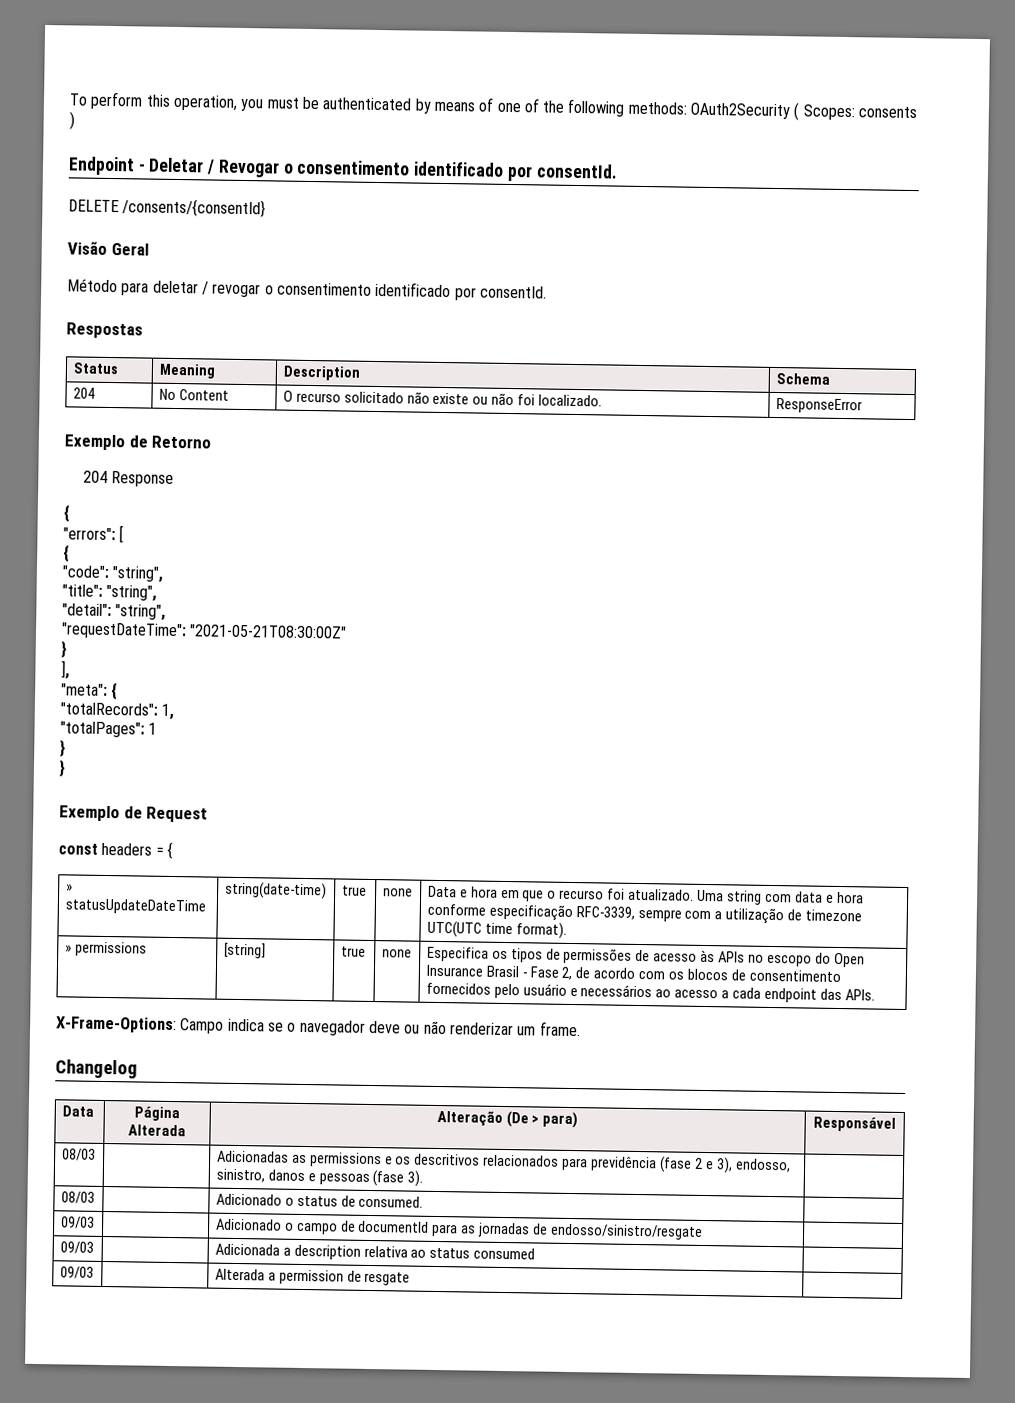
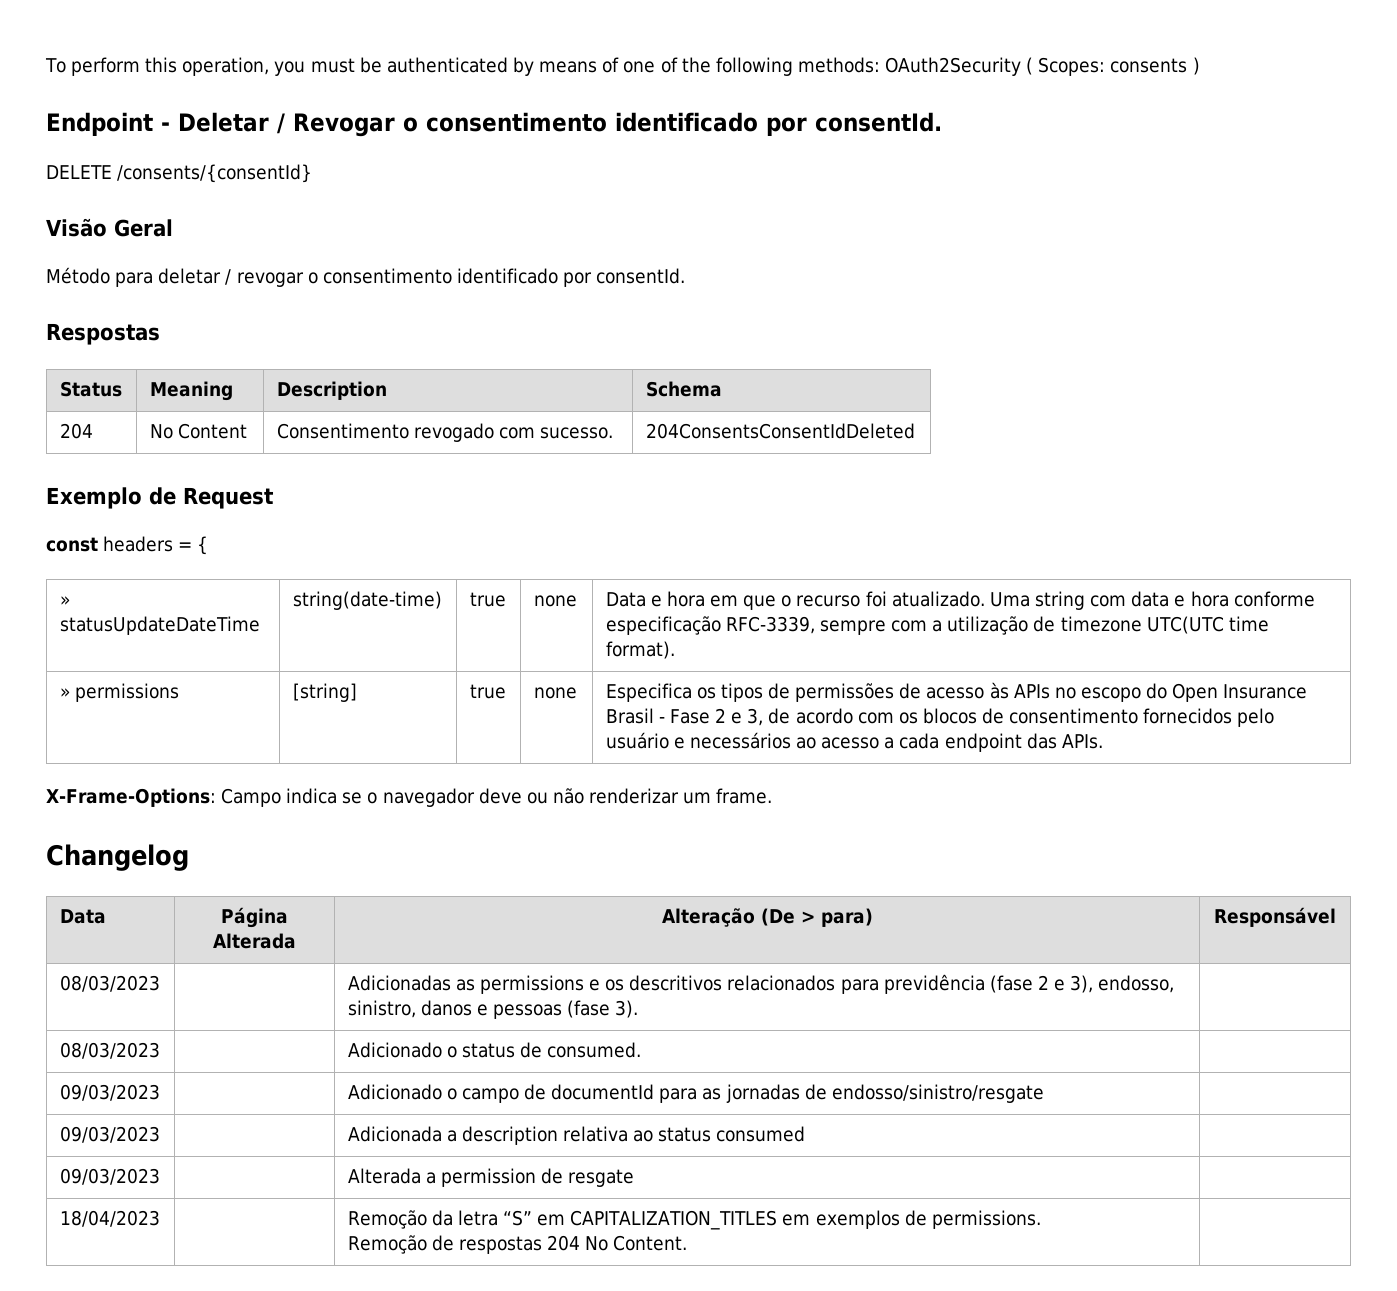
- 204 | No Content | O recurso solicitado não existe ou não foi localizado. | ResponseError
- Exemplo de Retorno
- 204 Response
- {
- "errors": [
- {
- "code": "string",
- "title": "string",
- "detail": "string",
- "requestDateTime": "2021-05-21T08:30:00Z"
- }
- ],
- "meta": {
- "totalRecords": 1,
- "totalPages": 1
- }
- }
+ 204 | No Content | Consentimento revogado com sucesso. | 204ConsentsConsentIdDeleted
- Especifica os tipos de permissões de acesso às APIs no escopo do Open Insurance Brasil - Fase 2, de acordo com os blocos de consentimento fornecidos pelo usuário e necessários ao acesso a cada endpoint das APIs.
+ Especifica os tipos de permissões de acesso às APIs no escopo do Open Insurance Brasil - Fase 2 e 3, de acordo com os blocos de consentimento fornecidos pelo usuário e necessários ao acesso a cada endpoint das APIs.
- 08/03 | | Adicionadas as permissions e os descritivos relacionados para previdência (fase 2 e 3), endosso, sinistro, danos e pessoas (fase 3). |
+ 08/03/2023 | | Adicionadas as permissions e os descritivos relacionados para previdência (fase 2 e 3), endosso, sinistro, danos e pessoas (fase 3). |
- 08/03 | | Adicionado o status de consumed. |
+ 08/03/2023 | | Adicionado o status de consumed. |
- 09/03 | | Adicionado o campo de documentId para as jornadas de endosso/sinistro/resgate |
+ 09/03/2023 | | Adicionado o campo de documentId para as jornadas de endosso/sinistro/resgate |
- 09/03 | | Adicionada a description relativa ao status consumed |
+ 09/03/2023 | | Adicionada a description relativa ao status consumed |
- 09/03 | | Alterada a permission de resgate |
+ 09/03/2023 | | Alterada a permission de resgate |
+ 18/04/2023 | | Remoção da letra “S” em CAPITALIZATION_TITLES em exemplos de permissions.
+ Remoção de respostas 204 No Content. |

